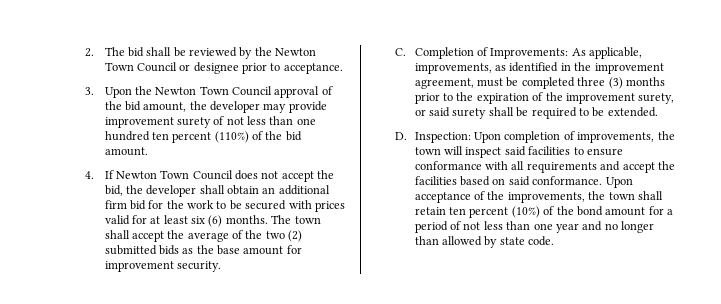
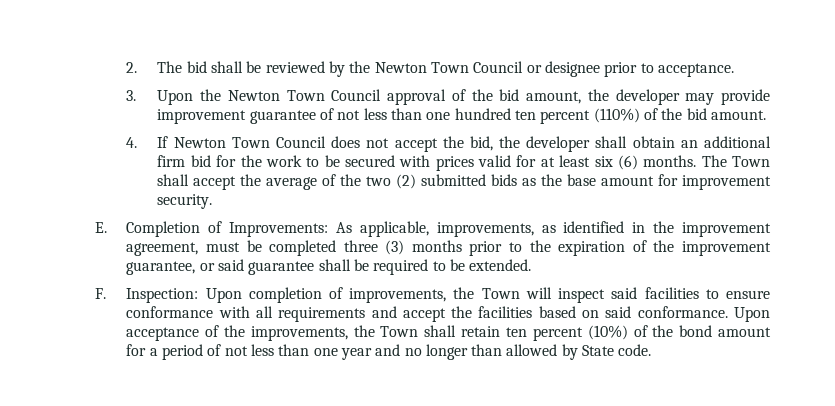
- 3. Upon the Newton Town Council approval of the bid amount, the developer may provide improvement surety of not less than one hundred ten percent (110%) of the bid amount.
+ 3. Upon the Newton Town Council approval of the bid amount, the developer may provide improvement guarantee of not less than one hundred ten percent (110%) of the bid amount.
- The town shall accept the average of the two (2) submitted bids as the base amount for improvement security.
+ The Town shall accept the average of the two (2) submitted bids as the base amount for improvement security.
- C. Completion of Improvements: As applicable, improvements, as identified in the improvement agreement, must be completed three (3) months prior to the expiration of the improvement surety, or said surety shall be required to be extended.
+ E. Completion of Improvements: As applicable, improvements, as identified in the improvement agreement, must be completed three (3) months prior to the expiration of the improvement guarantee, or said guarantee shall be required to be extended.
- D. Inspection: Upon completion of improvements, the town will inspect said facilities to ensure conformance with all requirements and accept the facilities based on said conformance.
+ F. Inspection: Upon completion of improvements, the Town will inspect said facilities to ensure conformance with all requirements and accept the facilities based on said conformance.
- Upon acceptance of the improvements, the town shall retain ten percent (10%) of the bond amount for a period of not less than one year and no longer than allowed by state code.
+ Upon acceptance of the improvements, the Town shall retain ten percent (10%) of the bond amount for a period of not less than one year and no longer than allowed by State code.

